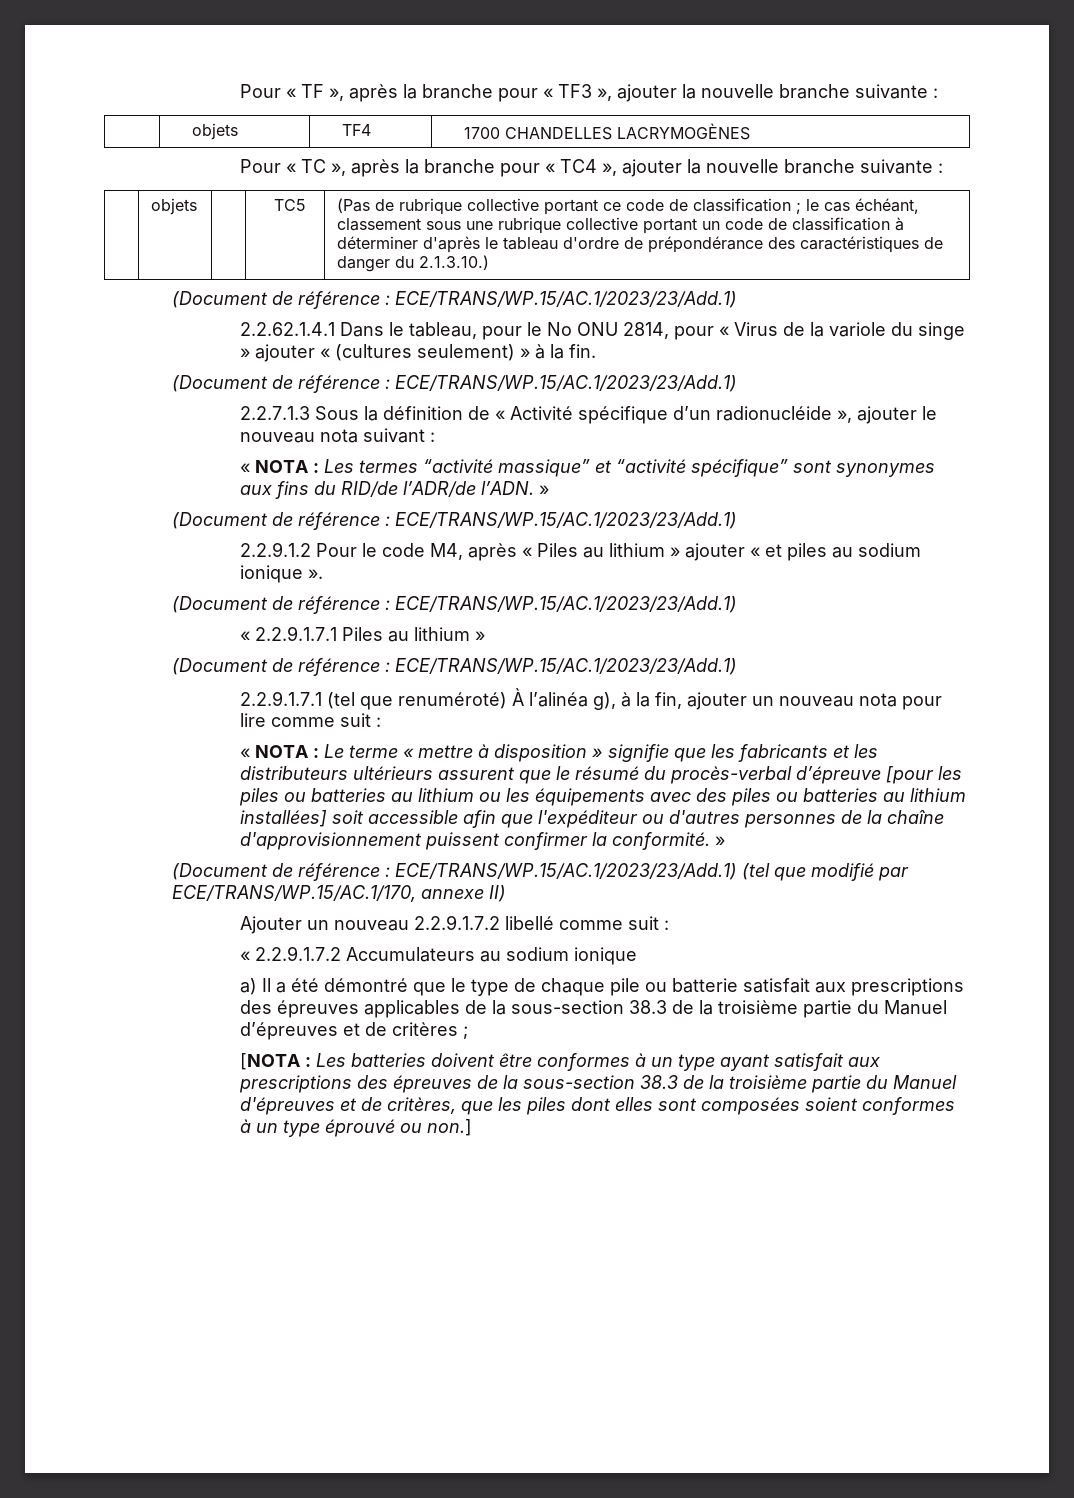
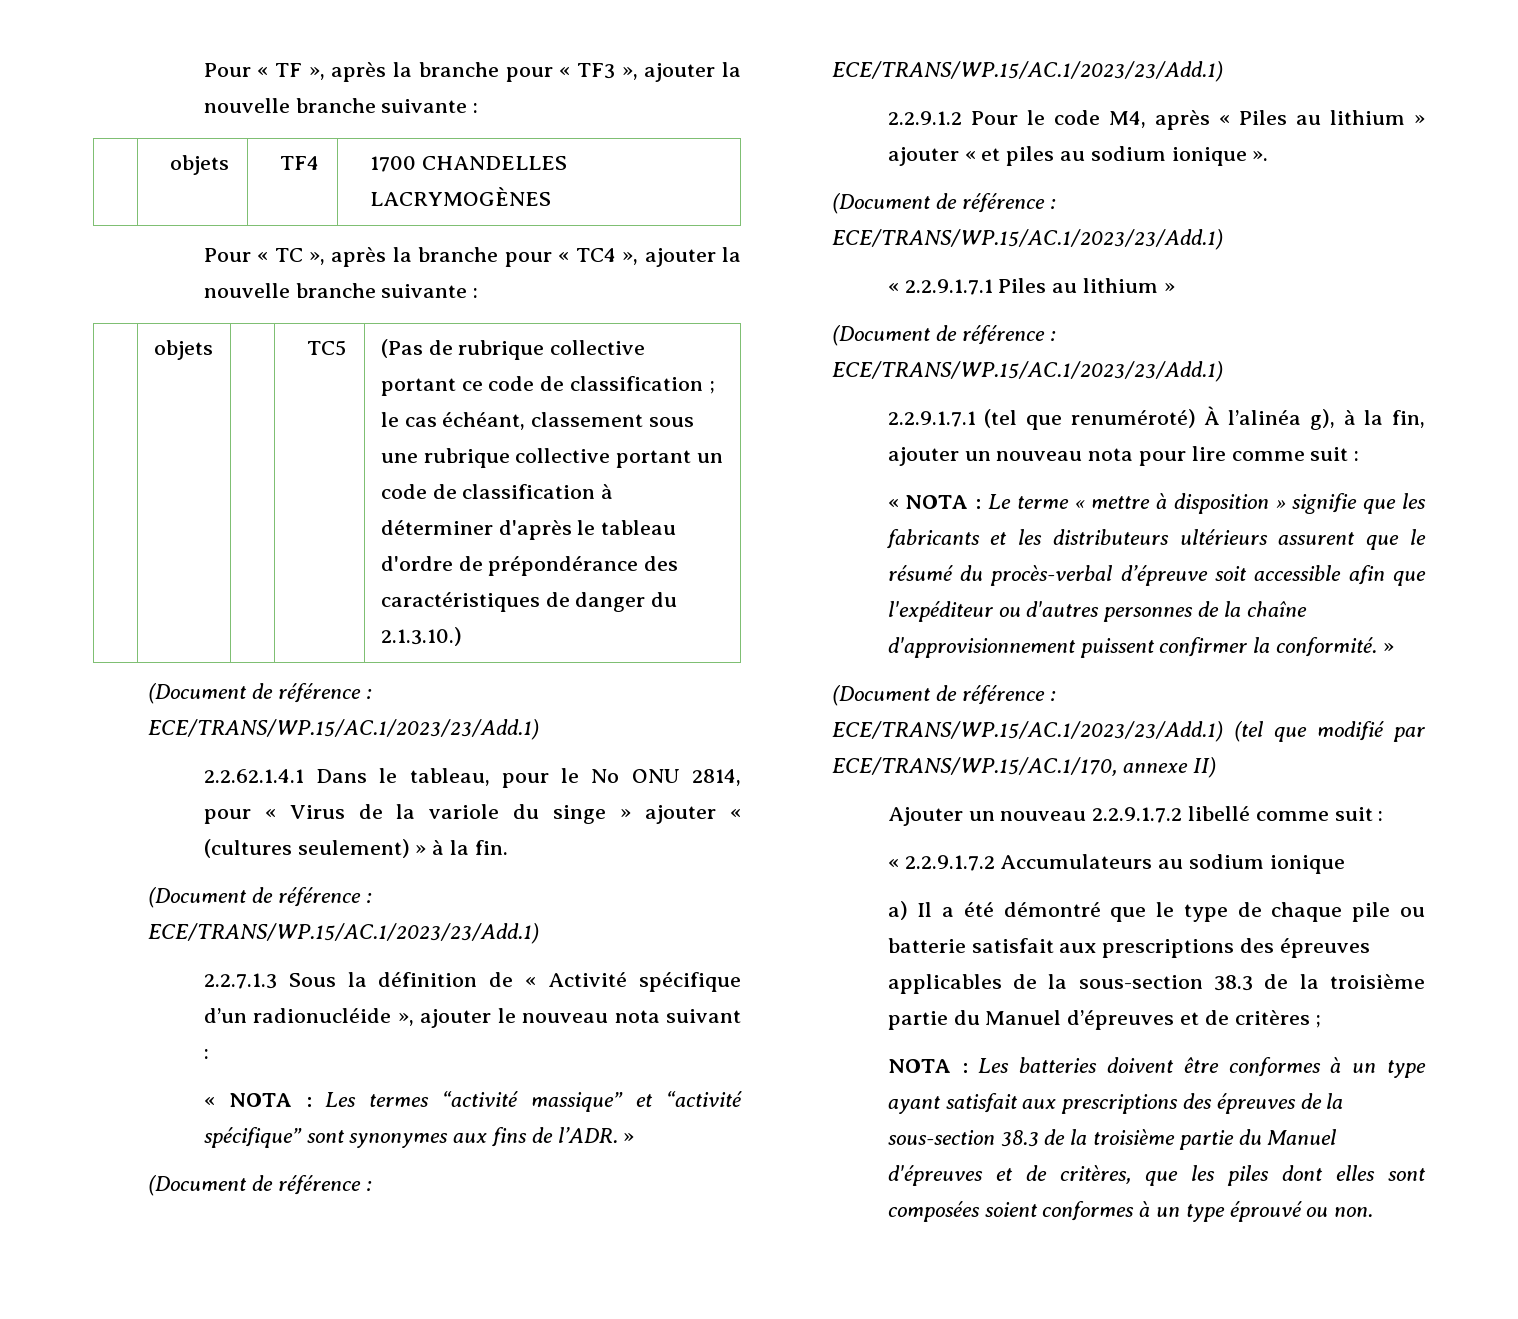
- « NOTA : Les termes “activité massique” et “activité spécifique” sont synonymes aux fins du RID/de l’ADR/de l’ADN. »
+ « NOTA : Les termes “activité massique” et “activité spécifique” sont synonymes aux fins de l’ADR. »
- « NOTA : Le terme « mettre à disposition » signifie que les fabricants et les distributeurs ultérieurs assurent que le résumé du procès-verbal d’épreuve [pour les piles ou batteries au lithium ou les équipements avec des piles ou batteries au lithium installées] soit accessible afin que l'expéditeur ou d'autres personnes de la chaîne d'approvisionnement puissent confirmer la conformité. »
+ « NOTA : Le terme « mettre à disposition » signifie que les fabricants et les distributeurs ultérieurs assurent que le résumé du procès-verbal d’épreuve soit accessible afin que l'expéditeur ou d'autres personnes de la chaîne d'approvisionnement puissent confirmer la conformité. »
- [NOTA : Les batteries doivent être conformes à un type ayant satisfait aux prescriptions des épreuves de la sous-section 38.3 de la troisième partie du Manuel d'épreuves et de critères, que les piles dont elles sont composées soient conformes à un type éprouvé ou non.]
+ NOTA : Les batteries doivent être conformes à un type ayant satisfait aux prescriptions des épreuves de la sous-section 38.3 de la troisième partie du Manuel d'épreuves et de critères, que les piles dont elles sont composées soient conformes à un type éprouvé ou non.

